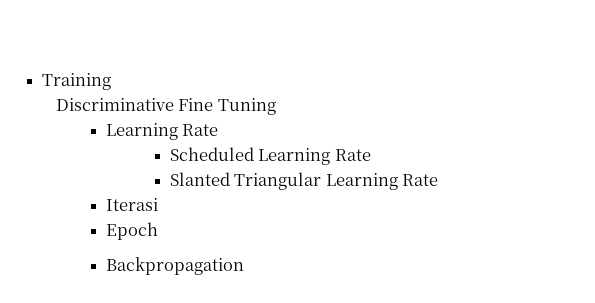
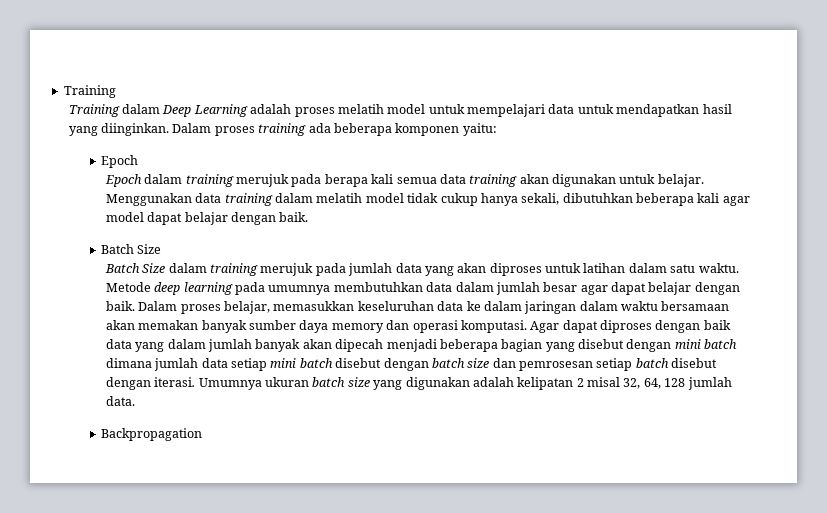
- Discriminative Fine Tuning
- Learning Rate
- Scheduled Learning Rate
- Slanted Triangular Learning Rate
- Iterasi
+ Training dalam Deep Learning adalah proses melatih model untuk mempelajari data untuk mendapatkan hasil yang diinginkan. Dalam proses training ada beberapa komponen yaitu:
  Epoch
+ Epoch dalam training merujuk pada berapa kali semua data training akan digunakan untuk belajar. Menggunakan data training dalam melatih model tidak cukup hanya sekali, dibutuhkan beberapa kali agar model dapat belajar dengan baik.
+ Batch Size
+ Batch Size dalam training merujuk pada jumlah data yang akan diproses untuk latihan dalam satu waktu. Metode deep learning pada umumnya membutuhkan data dalam jumlah besar agar dapat belajar dengan baik. Dalam proses belajar, memasukkan keseluruhan data ke dalam jaringan dalam waktu bersamaan akan memakan banyak sumber daya memory dan operasi komputasi. Agar dapat diproses dengan baik data yang dalam jumlah banyak akan dipecah menjadi beberapa bagian yang disebut dengan mini batch dimana jumlah data setiap mini batch disebut dengan batch size dan pemrosesan setiap batch disebut dengan iterasi. Umumnya ukuran batch size yang digunakan adalah kelipatan 2 misal 32, 64, 128 jumlah data.

